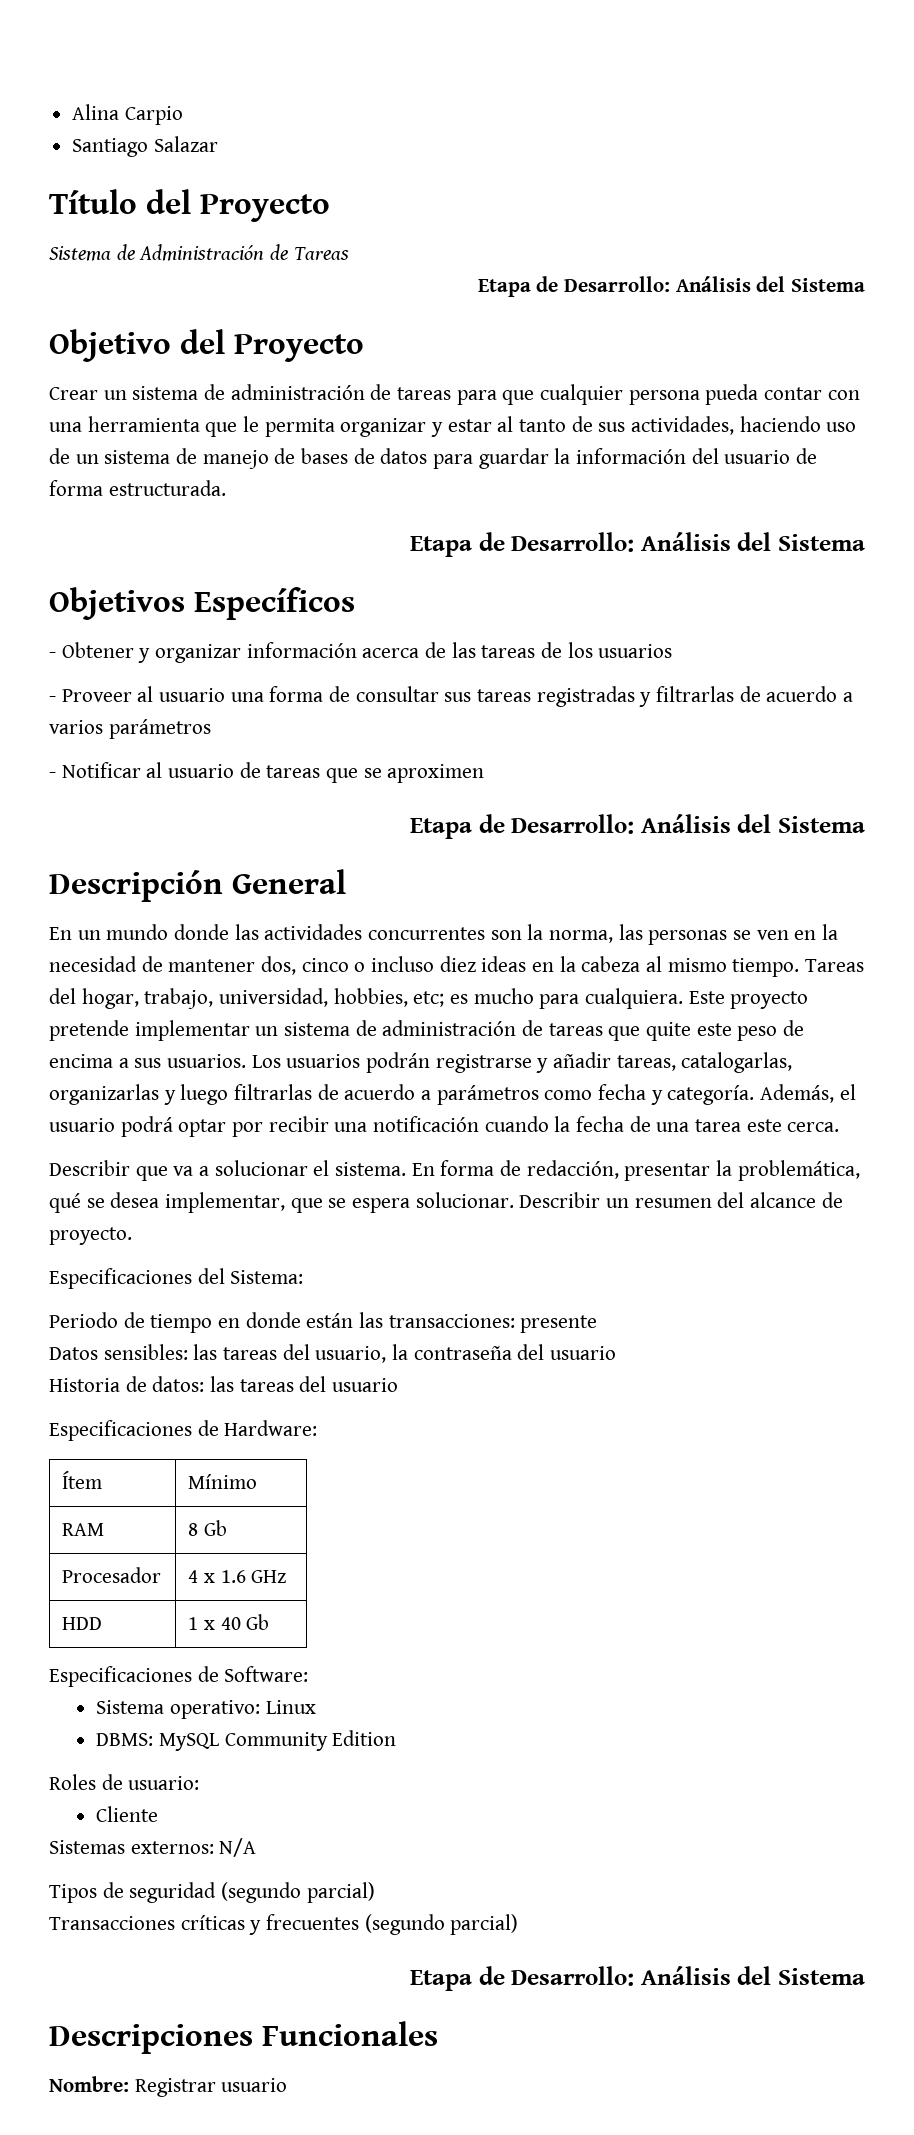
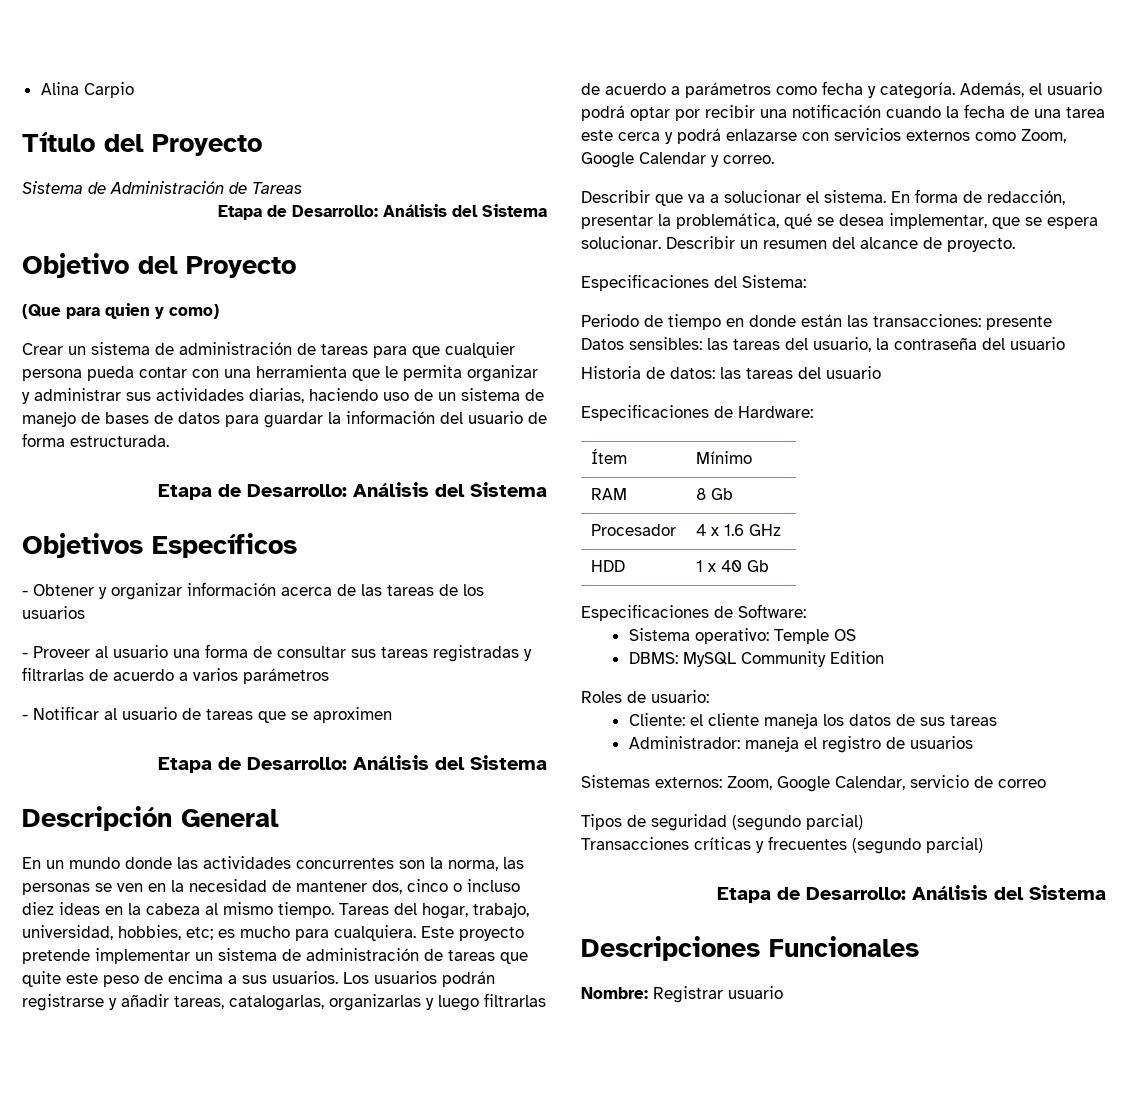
- Santiago Salazar
+ (Que para quien y como)
- Crear un sistema de administración de tareas para que cualquier persona pueda contar con una herramienta que le permita organizar y estar al tanto de sus actividades, haciendo uso de un sistema de manejo de bases de datos para guardar la información del usuario de forma estructurada.
+ Crear un sistema de administración de tareas para que cualquier persona pueda contar con una herramienta que le permita organizar y administrar sus actividades diarias, haciendo uso de un sistema de manejo de bases de datos para guardar la información del usuario de forma estructurada.
- Además, el usuario podrá optar por recibir una notificación cuando la fecha de una tarea este cerca.
+ Además, el usuario podrá optar por recibir una notificación cuando la fecha de una tarea este cerca y podrá enlazarse con servicios externos como Zoom, Google Calendar y correo.
- Sistema operativo: Linux
+ Sistema operativo: Temple OS
- Cliente
- Sistemas externos: N/A
+ Cliente: el cliente maneja los datos de sus tareas
+ Administrador: maneja el registro de usuarios
+ Sistemas externos: Zoom, Google Calendar, servicio de correo

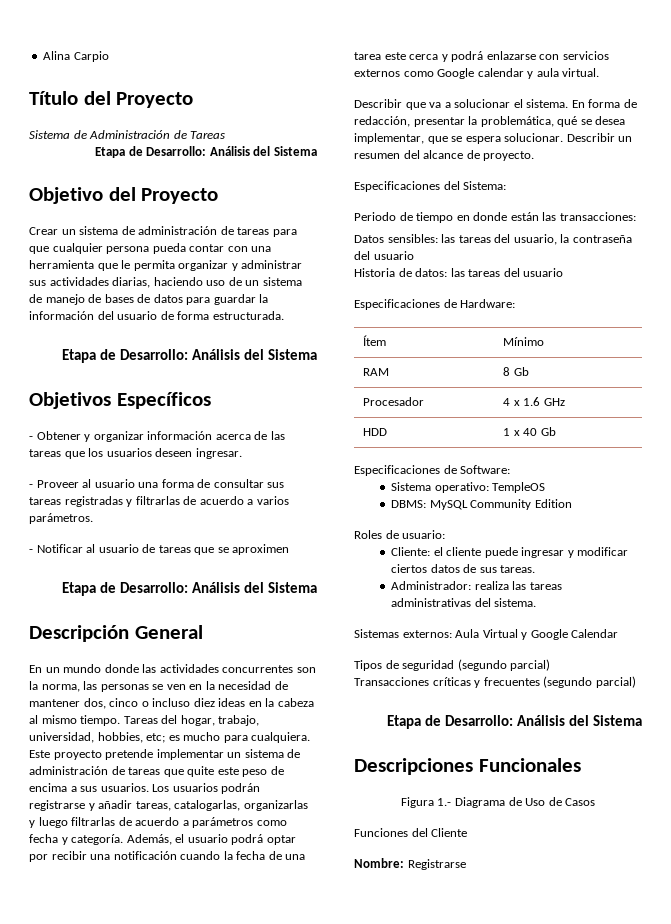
- (Que para quien y como)
- - Obtener y organizar información acerca de las tareas de los usuarios
+ - Obtener y organizar información acerca de las tareas que los usuarios deseen ingresar.
- - Proveer al usuario una forma de consultar sus tareas registradas y filtrarlas de acuerdo a varios parámetros
+ - Proveer al usuario una forma de consultar sus tareas registradas y filtrarlas de acuerdo a varios parámetros.
- Además, el usuario podrá optar por recibir una notificación cuando la fecha de una tarea este cerca y podrá enlazarse con servicios externos como Zoom, Google Calendar y correo.
+ Además, el usuario podrá optar por recibir una notificación cuando la fecha de una tarea este cerca y podrá enlazarse con servicios externos como Google calendar y aula virtual.
- Periodo de tiempo en donde están las transacciones: presente
+ Periodo de tiempo en donde están las transacciones:
- Sistema operativo: Temple OS
+ Sistema operativo: TempleOS
- Cliente: el cliente maneja los datos de sus tareas
+ Cliente: el cliente puede ingresar y modificar ciertos datos de sus tareas.
- Administrador: maneja el registro de usuarios
- Sistemas externos: Zoom, Google Calendar, servicio de correo
+ Administrador: realiza las tareas administrativas del sistema.
+ Sistemas externos: Aula Virtual y Google Calendar
+ Figura 1.- Diagrama de Uso de Casos
+ Funciones del Cliente
- Nombre: Registrar usuario
+ Nombre: Registrarse

